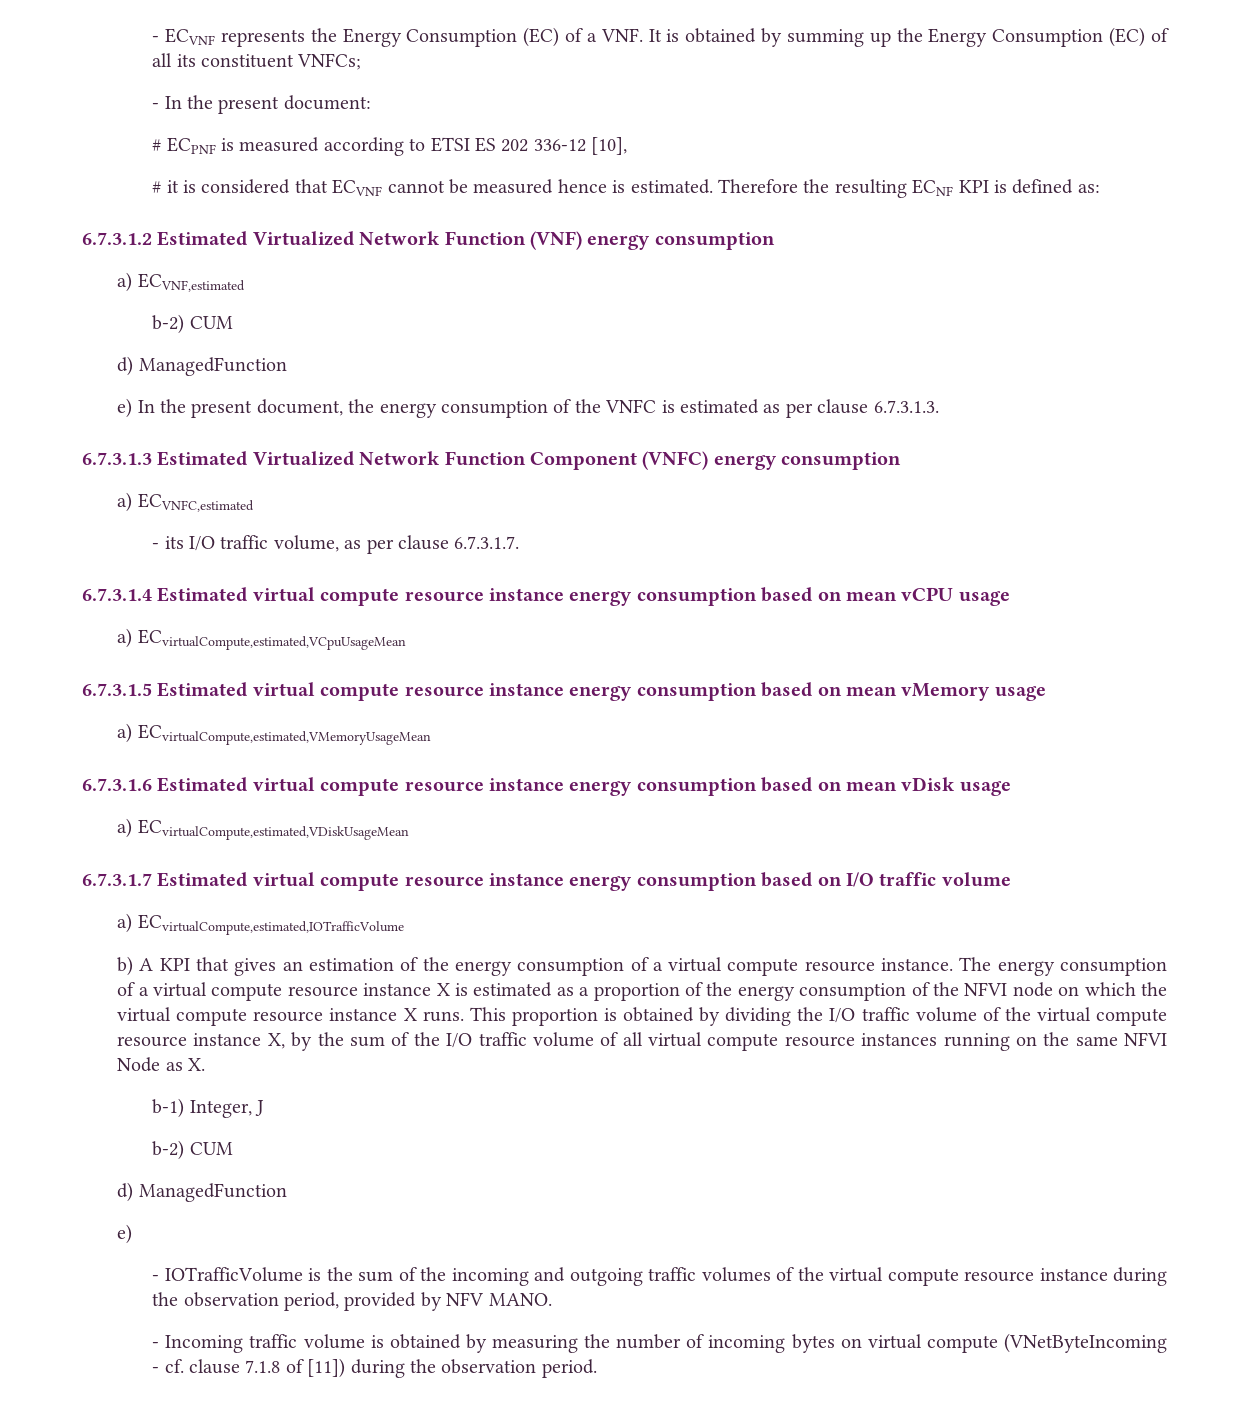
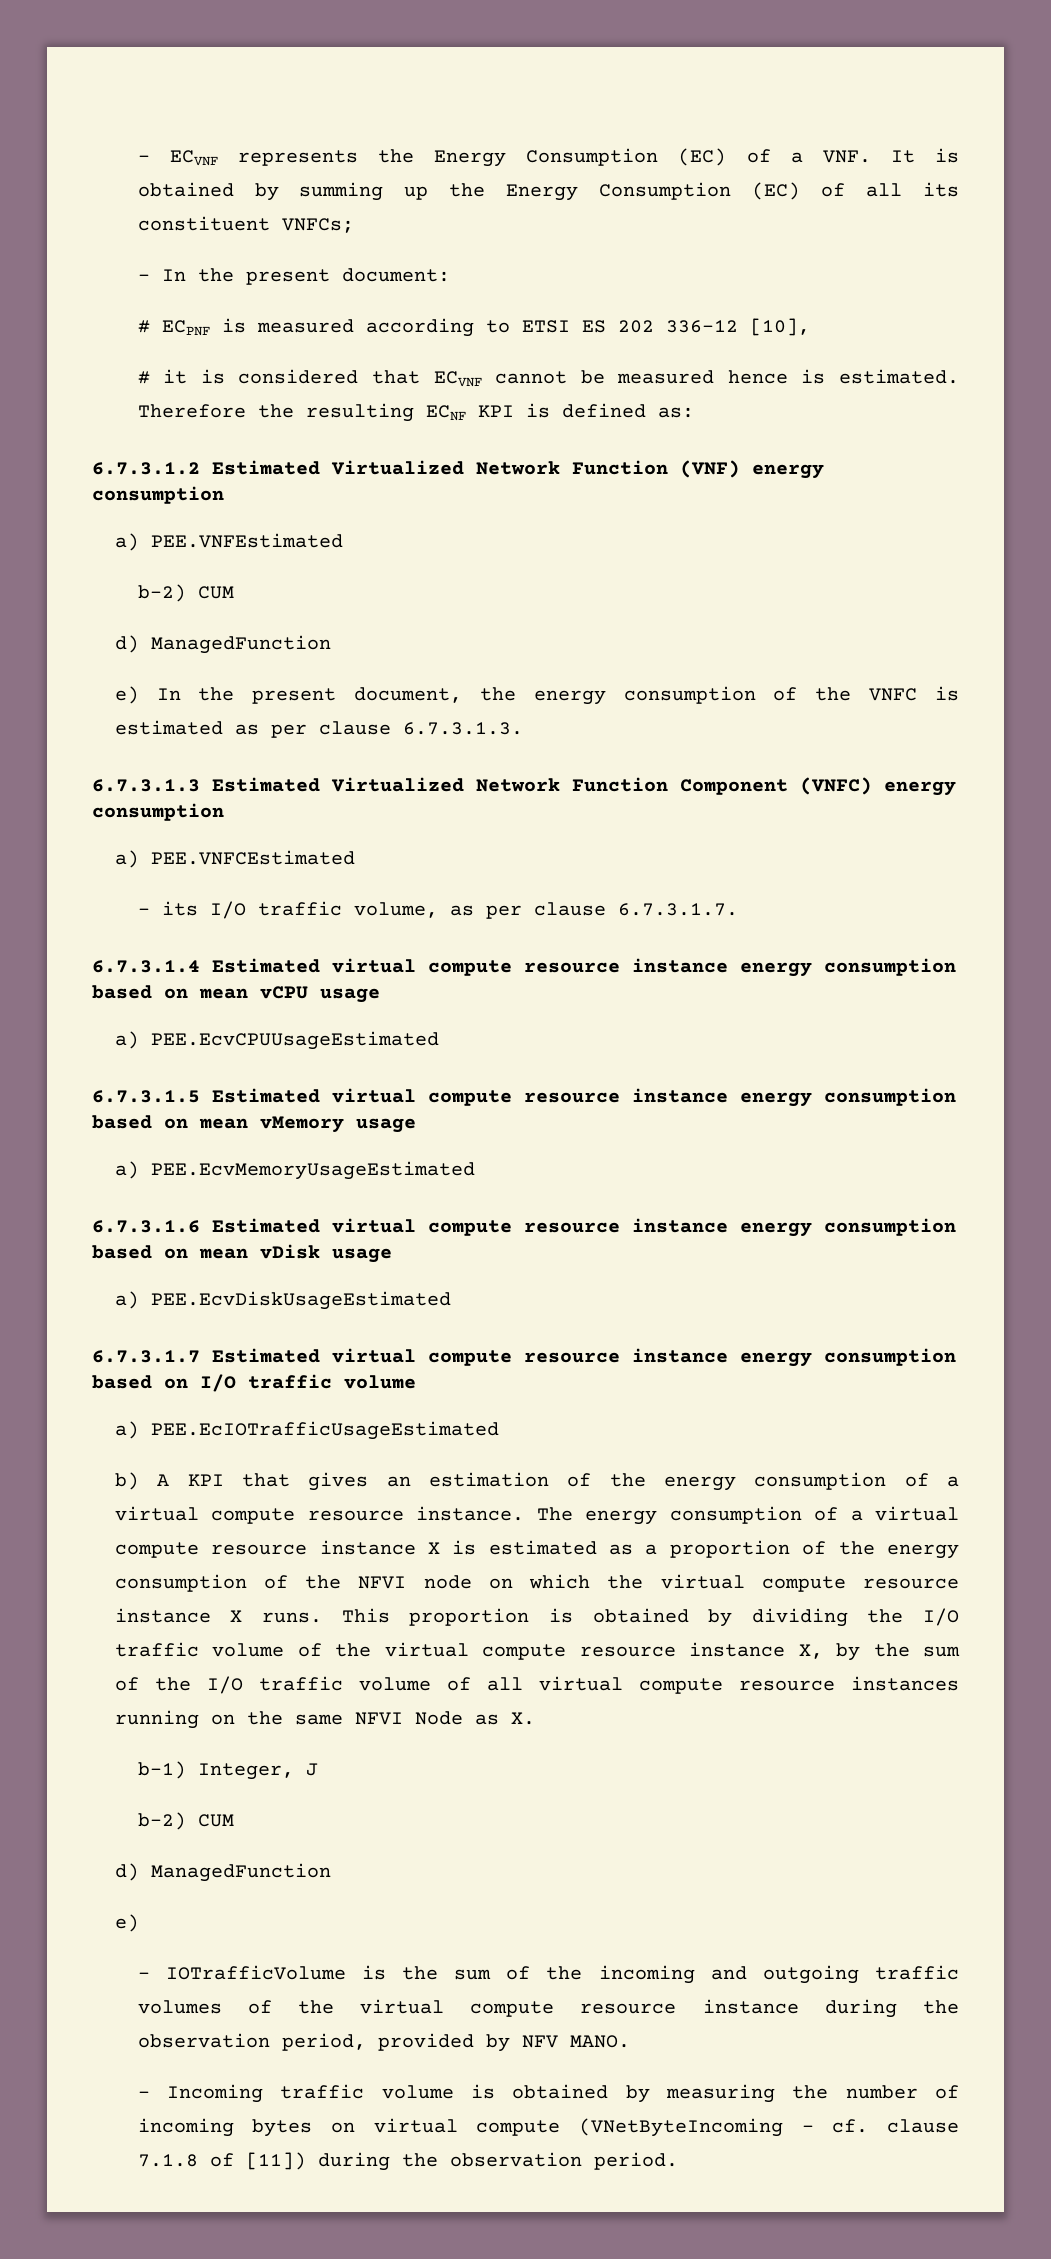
- a) ECVNF,estimated
+ a) PEE.VNFEstimated
- a) ECVNFC,estimated
+ a) PEE.VNFCEstimated
- a) ECvirtualCompute,estimated,VCpuUsageMean
+ a) PEE.EcvCPUUsageEstimated
- a) ECvirtualCompute,estimated,VMemoryUsageMean
+ a) PEE.EcvMemoryUsageEstimated
- a) ECvirtualCompute,estimated,VDiskUsageMean
+ a) PEE.EcvDiskUsageEstimated
- a) ECvirtualCompute,estimated,IOTrafficVolume
+ a) PEE.EcIOTrafficUsageEstimated

